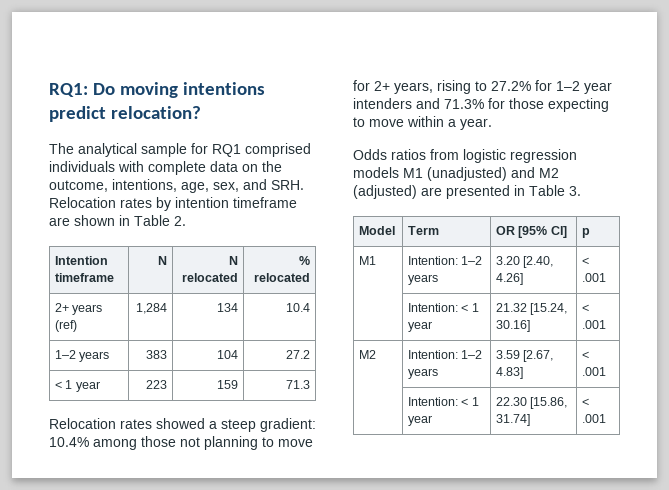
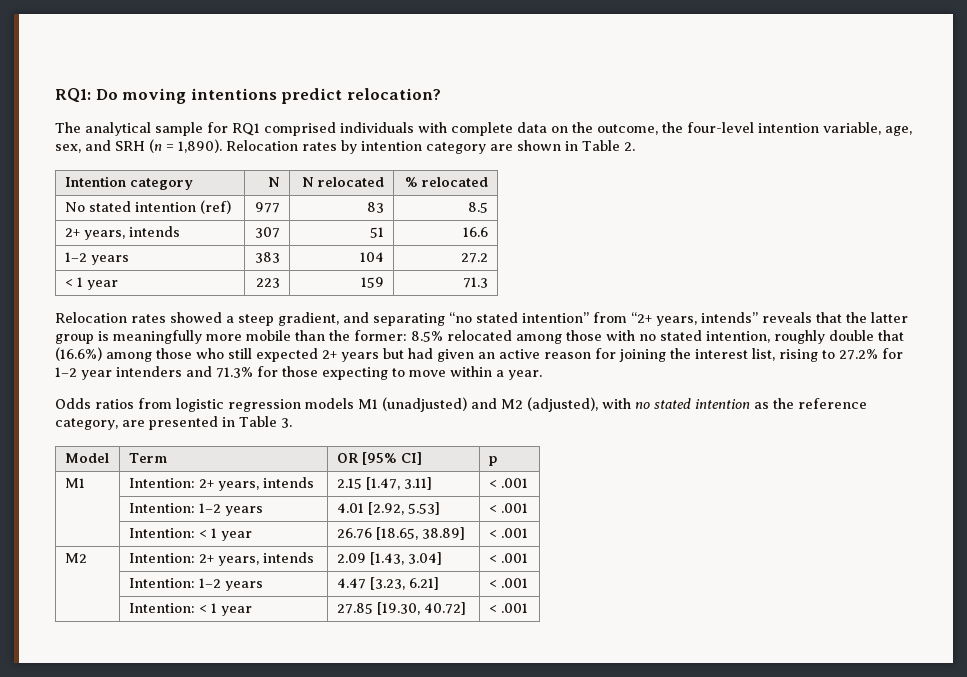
- The analytical sample for RQ1 comprised individuals with complete data on the outcome, intentions, age, sex, and SRH. Relocation rates by intention timeframe are shown in Table 2.
+ The analytical sample for RQ1 comprised individuals with complete data on the outcome, the four-level intention variable, age, sex, and SRH (n = 1,890). Relocation rates by intention category are shown in Table 2.
- Intention timeframe | N | N relocated | % relocated
+ Intention category | N | N relocated | % relocated
- 2+ years (ref) | 1,284 | 134 | 10.4
+ No stated intention (ref) | 977 | 83 | 8.5
+ 2+ years, intends | 307 | 51 | 16.6
- Relocation rates showed a steep gradient: 10.4% among those not planning to move for 2+ years, rising to 27.2% for 1–2 year intenders and 71.3% for those expecting to move within a year.
+ Relocation rates showed a steep gradient, and separating “no stated intention” from “2+ years, intends” reveals that the latter group is meaningfully more mobile than the former: 8.5% relocated among those with no stated intention, roughly double that (16.6%) among those who still expected 2+ years but had given an active reason for joining the interest list, rising to 27.2% for 1–2 year intenders and 71.3% for those expecting to move within a year.
- Odds ratios from logistic regression models M1 (unadjusted) and M2 (adjusted) are presented in Table 3.
+ Odds ratios from logistic regression models M1 (unadjusted) and M2 (adjusted), with no stated intention as the reference category, are presented in Table 3.
- M1 | Intention: 1–2 years | 3.20 [2.40, 4.26] | < .001
- | Intention: < 1 year | 21.32 [15.24, 30.16] | < .001
+ M1 | Intention: 2+ years, intends | 2.15 [1.47, 3.11] | < .001
+ | Intention: 1–2 years | 4.01 [2.92, 5.53] | < .001
+ | Intention: < 1 year | 26.76 [18.65, 38.89] | < .001
- M2 | Intention: 1–2 years | 3.59 [2.67, 4.83] | < .001
- | Intention: < 1 year | 22.30 [15.86, 31.74] | < .001
+ M2 | Intention: 2+ years, intends | 2.09 [1.43, 3.04] | < .001
+ | Intention: 1–2 years | 4.47 [3.23, 6.21] | < .001
+ | Intention: < 1 year | 27.85 [19.30, 40.72] | < .001

